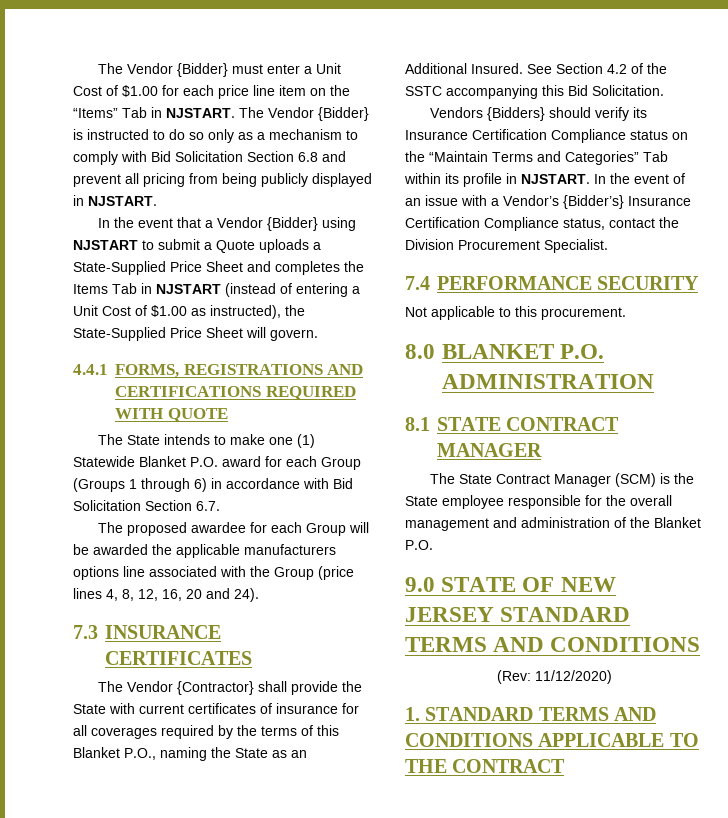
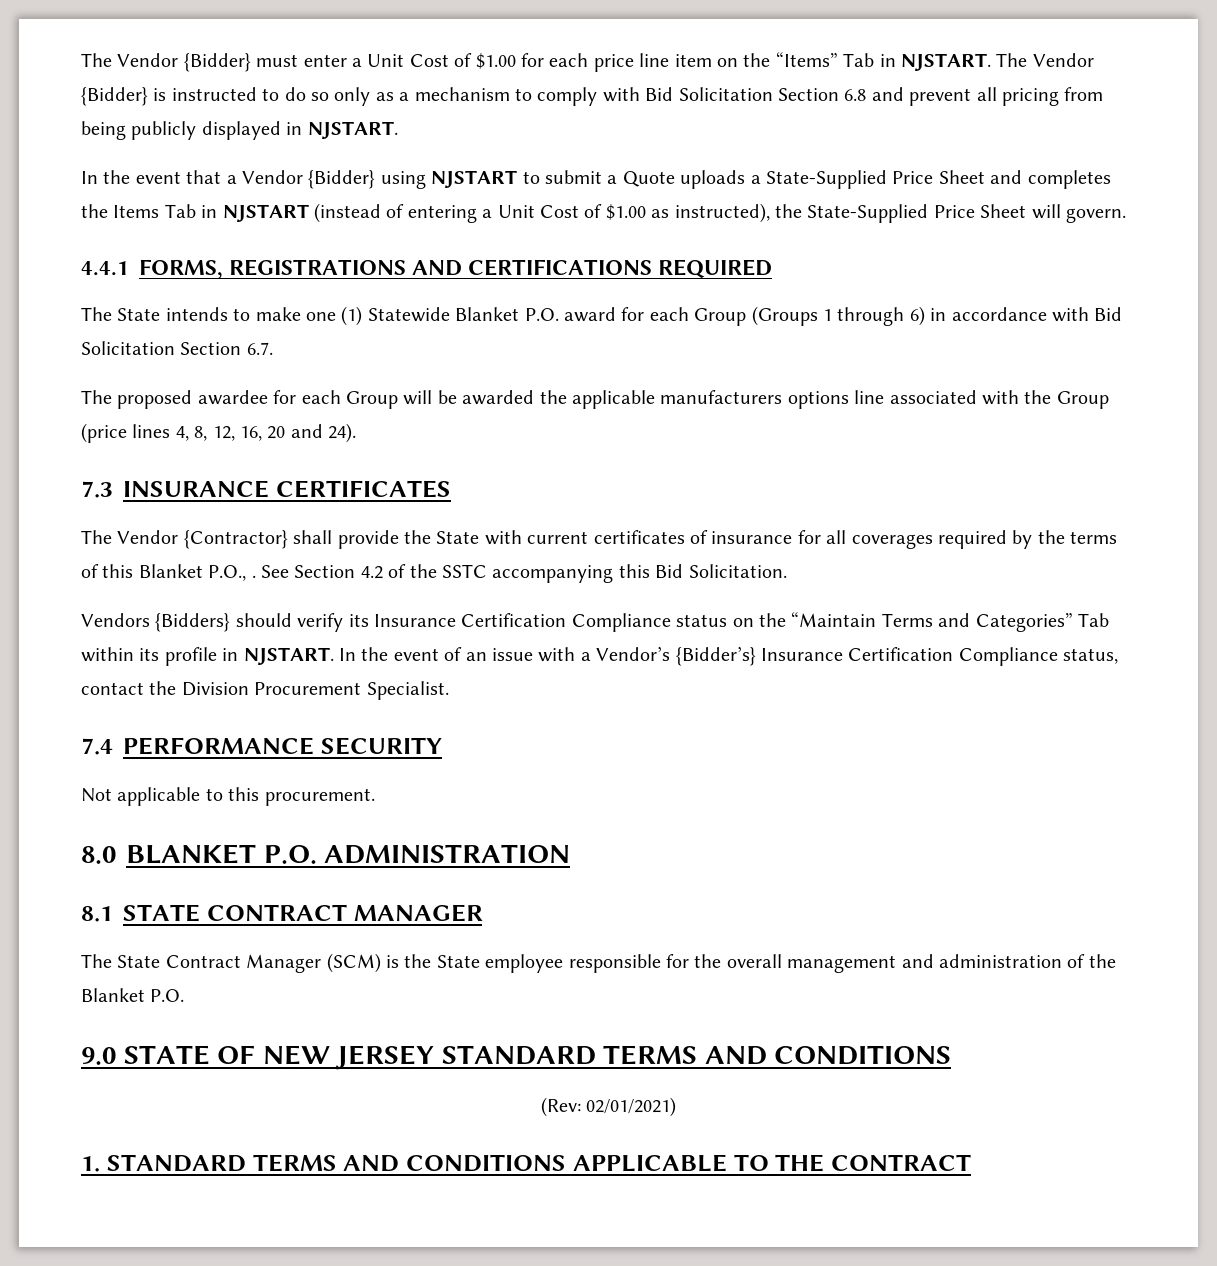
- 4.4.1 FORMS, REGISTRATIONS AND CERTIFICATIONS REQUIRED WITH QUOTE
+ 4.4.1 FORMS, REGISTRATIONS AND CERTIFICATIONS REQUIRED
- The Vendor {Contractor} shall provide the State with current certificates of insurance for all coverages required by the terms of this Blanket P.O., naming the State as an Additional Insured.
+ The Vendor {Contractor} shall provide the State with current certificates of insurance for all coverages required by the terms of this Blanket P.O., .
- (Rev: 11/12/2020)
+ (Rev: 02/01/2021)

